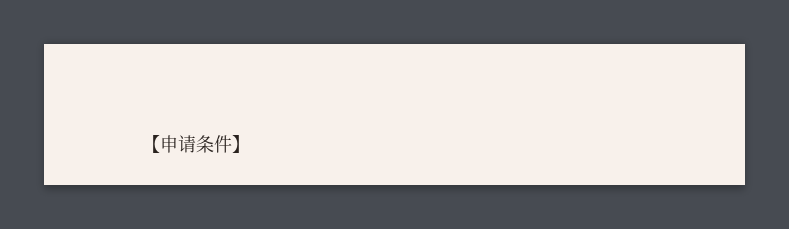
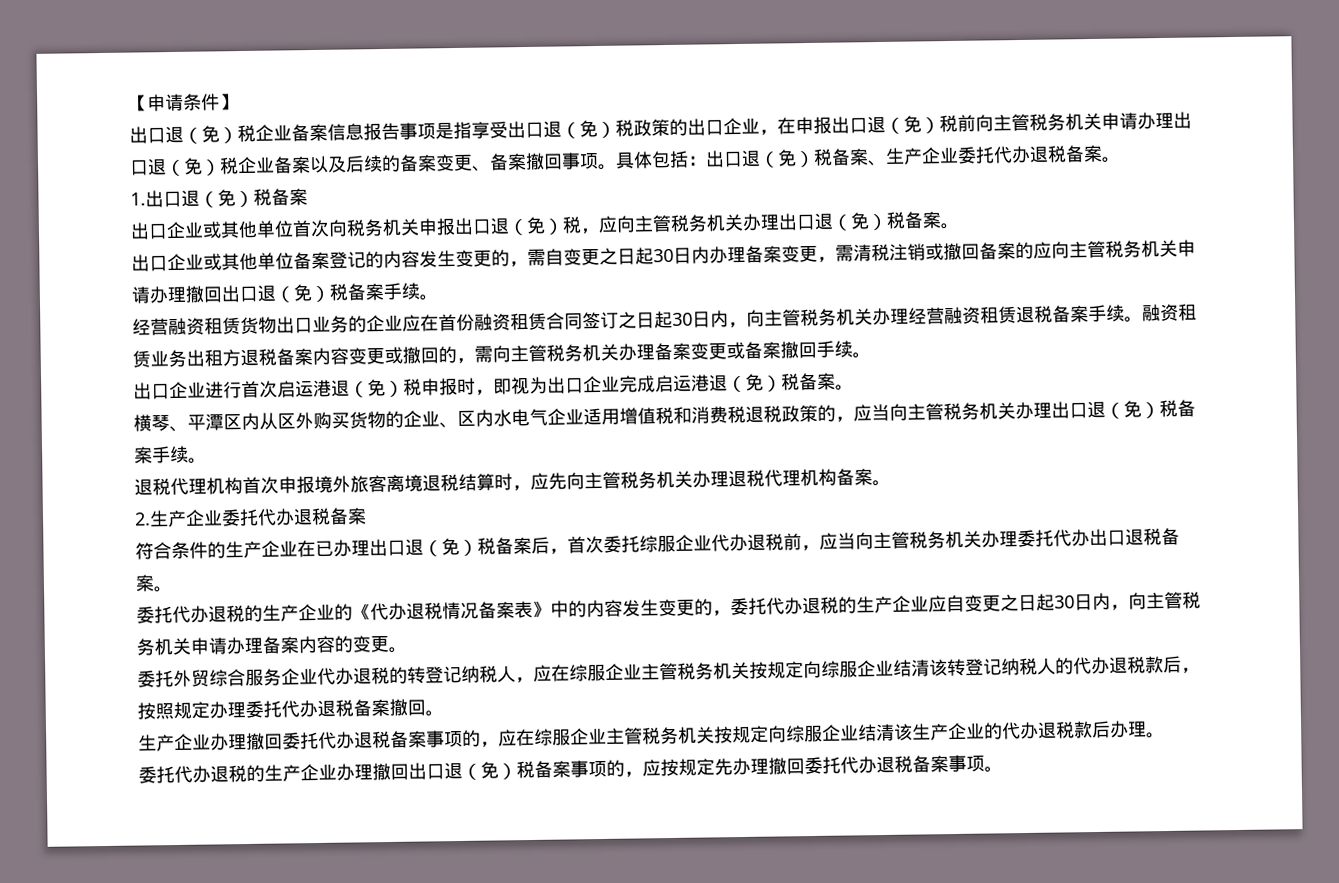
+ 出口退（免）税企业备案信息报告事项是指享受出口退（免）税政策的出口企业，在申报出口退（免）税前向主管税务机关申请办理出口退（免）税企业备案以及后续的备案变更、备案撤回事项。具体包括：出口退（免）税备案、生产企业委托代办退税备案。
+ 1.出口退（免）税备案
+ 出口企业或其他单位首次向税务机关申报出口退（免）税，应向主管税务机关办理出口退（免）税备案。
+ 出口企业或其他单位备案登记的内容发生变更的，需自变更之日起30日内办理备案变更，需清税注销或撤回备案的应向主管税务机关申请办理撤回出口退（免）税备案手续。
+ 经营融资租赁货物出口业务的企业应在首份融资租赁合同签订之日起30日内，向主管税务机关办理经营融资租赁退税备案手续。融资租赁业务出租方退税备案内容变更或撤回的，需向主管税务机关办理备案变更或备案撤回手续。
+ 出口企业进行首次启运港退（免）税申报时，即视为出口企业完成启运港退（免）税备案。
+ 横琴、平潭区内从区外购买货物的企业、区内水电气企业适用增值税和消费税退税政策的，应当向主管税务机关办理出口退（免）税备案手续。
+ 退税代理机构首次申报境外旅客离境退税结算时，应先向主管税务机关办理退税代理机构备案。
+ 2.生产企业委托代办退税备案
+ 符合条件的生产企业在已办理出口退（免）税备案后，首次委托综服企业代办退税前，应当向主管税务机关办理委托代办出口退税备案。
+ 委托代办退税的生产企业的《代办退税情况备案表》中的内容发生变更的，委托代办退税的生产企业应自变更之日起30日内，向主管税务机关申请办理备案内容的变更。
+ 委托外贸综合服务企业代办退税的转登记纳税人，应在综服企业主管税务机关按规定向综服企业结清该转登记纳税人的代办退税款后，按照规定办理委托代办退税备案撤回。
+ 生产企业办理撤回委托代办退税备案事项的，应在综服企业主管税务机关按规定向综服企业结清该生产企业的代办退税款后办理。
+ 委托代办退税的生产企业办理撤回出口退（免）税备案事项的，应按规定先办理撤回委托代办退税备案事项。

